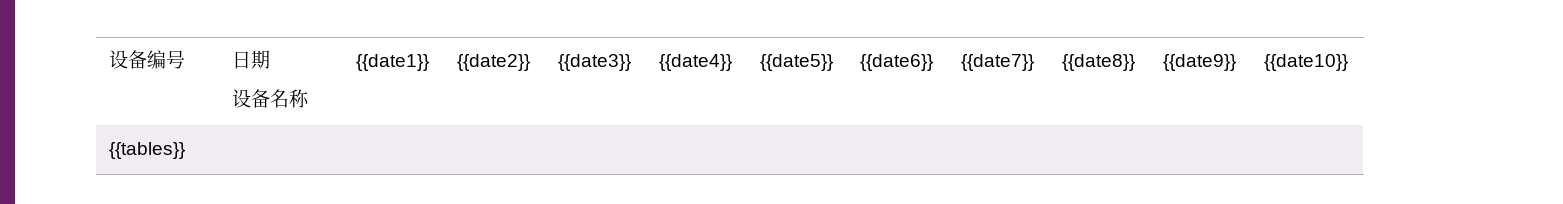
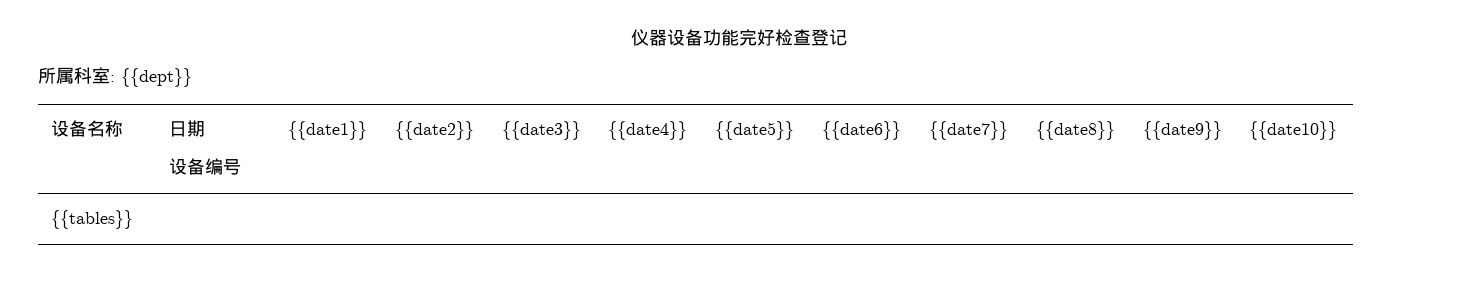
- 设备编号 | 日期
- 设备名称 | {{date1}} | {{date2}} | {{date3}} | {{date4}} | {{date5}} | {{date6}} | {{date7}} | {{date8}} | {{date9}} | {{date10}}
+ 仪器设备功能完好检查登记
+ 所属科室: {{dept}}
+ 设备名称 | 日期
+ 设备编号 | {{date1}} | {{date2}} | {{date3}} | {{date4}} | {{date5}} | {{date6}} | {{date7}} | {{date8}} | {{date9}} | {{date10}}

